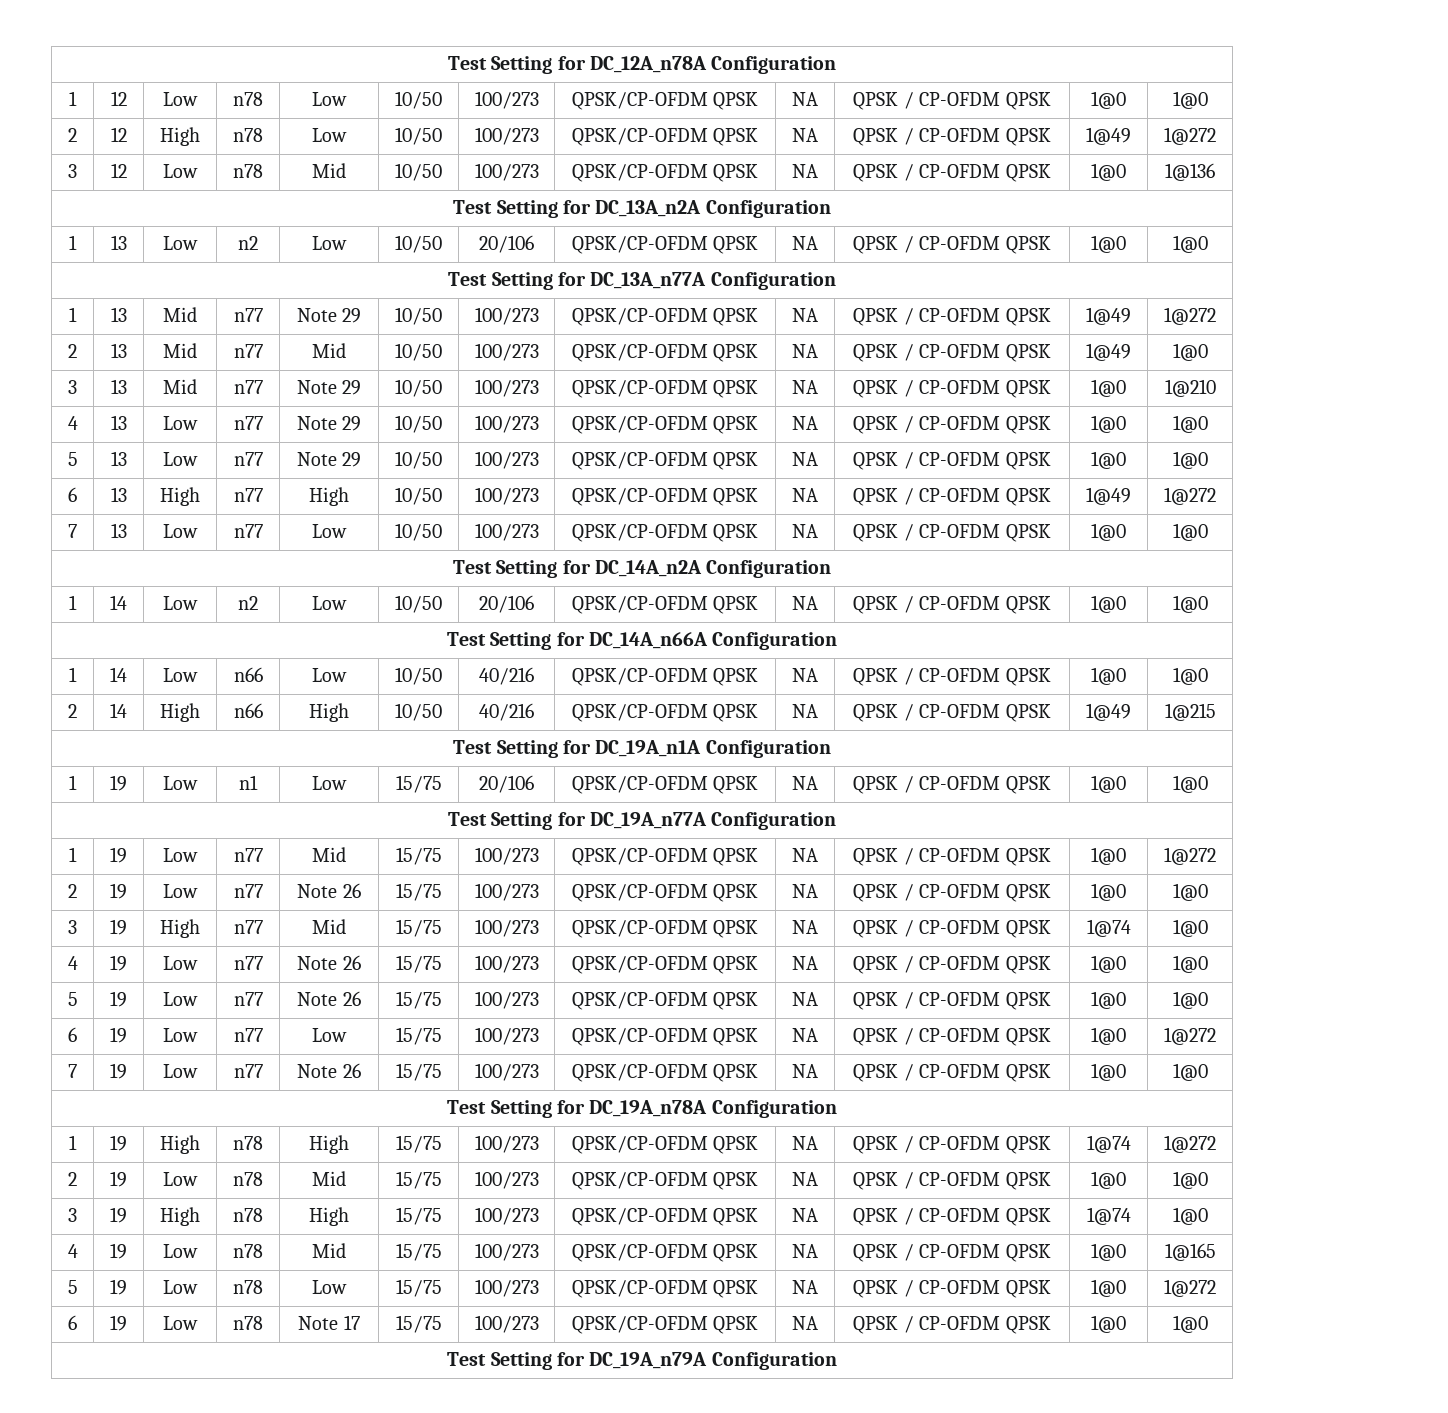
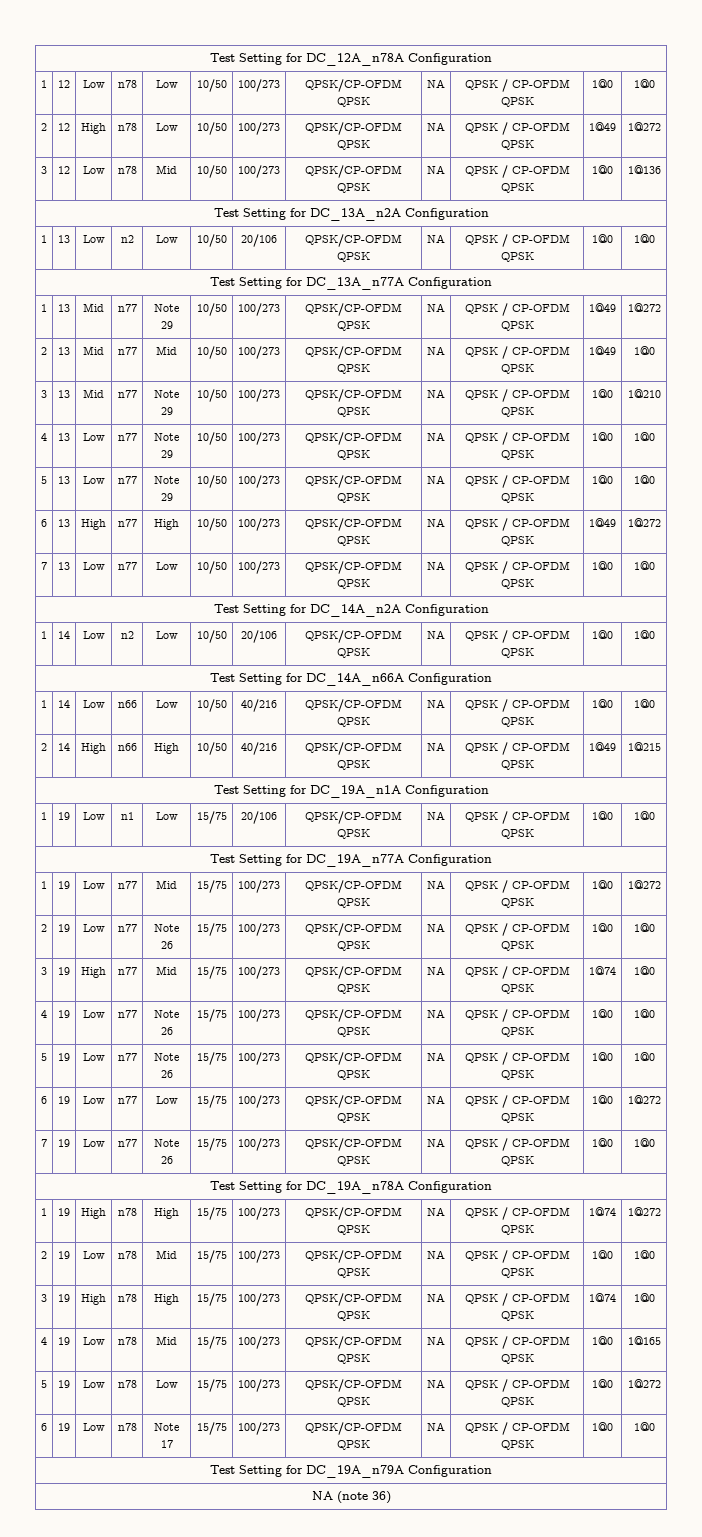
+ NA (note 36)

